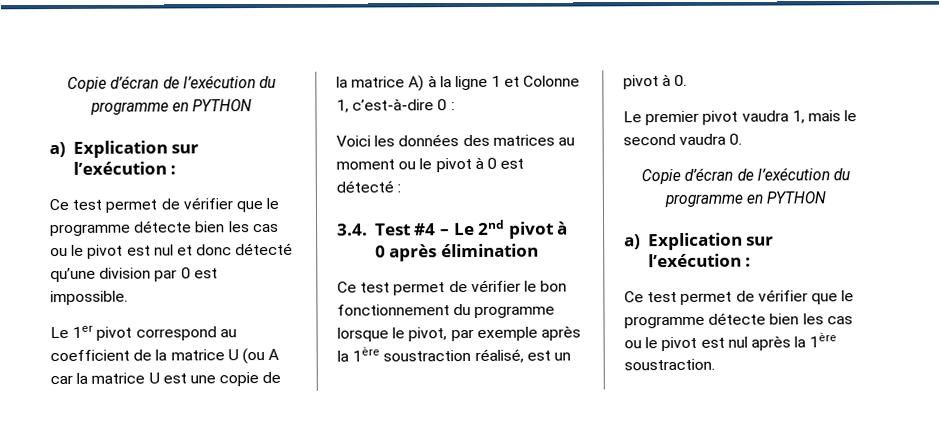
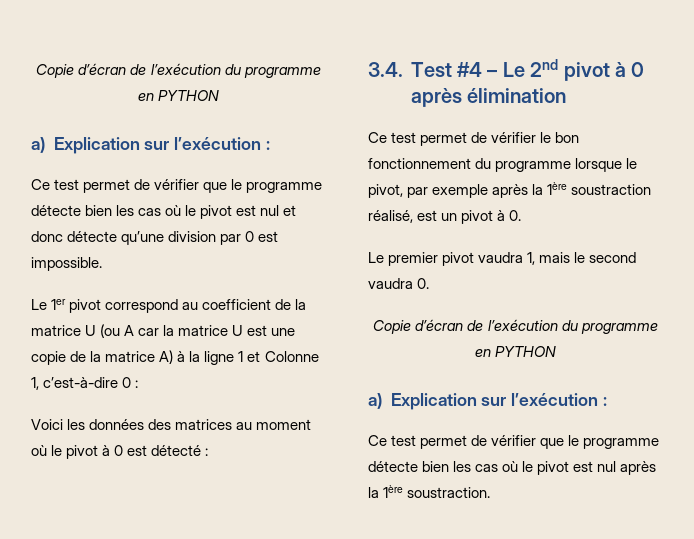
- Ce test permet de vérifier que le programme détecte bien les cas ou le pivot est nul et donc détecté qu’une division par 0 est impossible.
+ Ce test permet de vérifier que le programme détecte bien les cas où le pivot est nul et donc détecte qu’une division par 0 est impossible.
- Voici les données des matrices au moment ou le pivot à 0 est détecté :
+ Voici les données des matrices au moment où le pivot à 0 est détecté :
- Ce test permet de vérifier que le programme détecte bien les cas ou le pivot est nul après la 1ère soustraction.
+ Ce test permet de vérifier que le programme détecte bien les cas où le pivot est nul après la 1ère soustraction.

